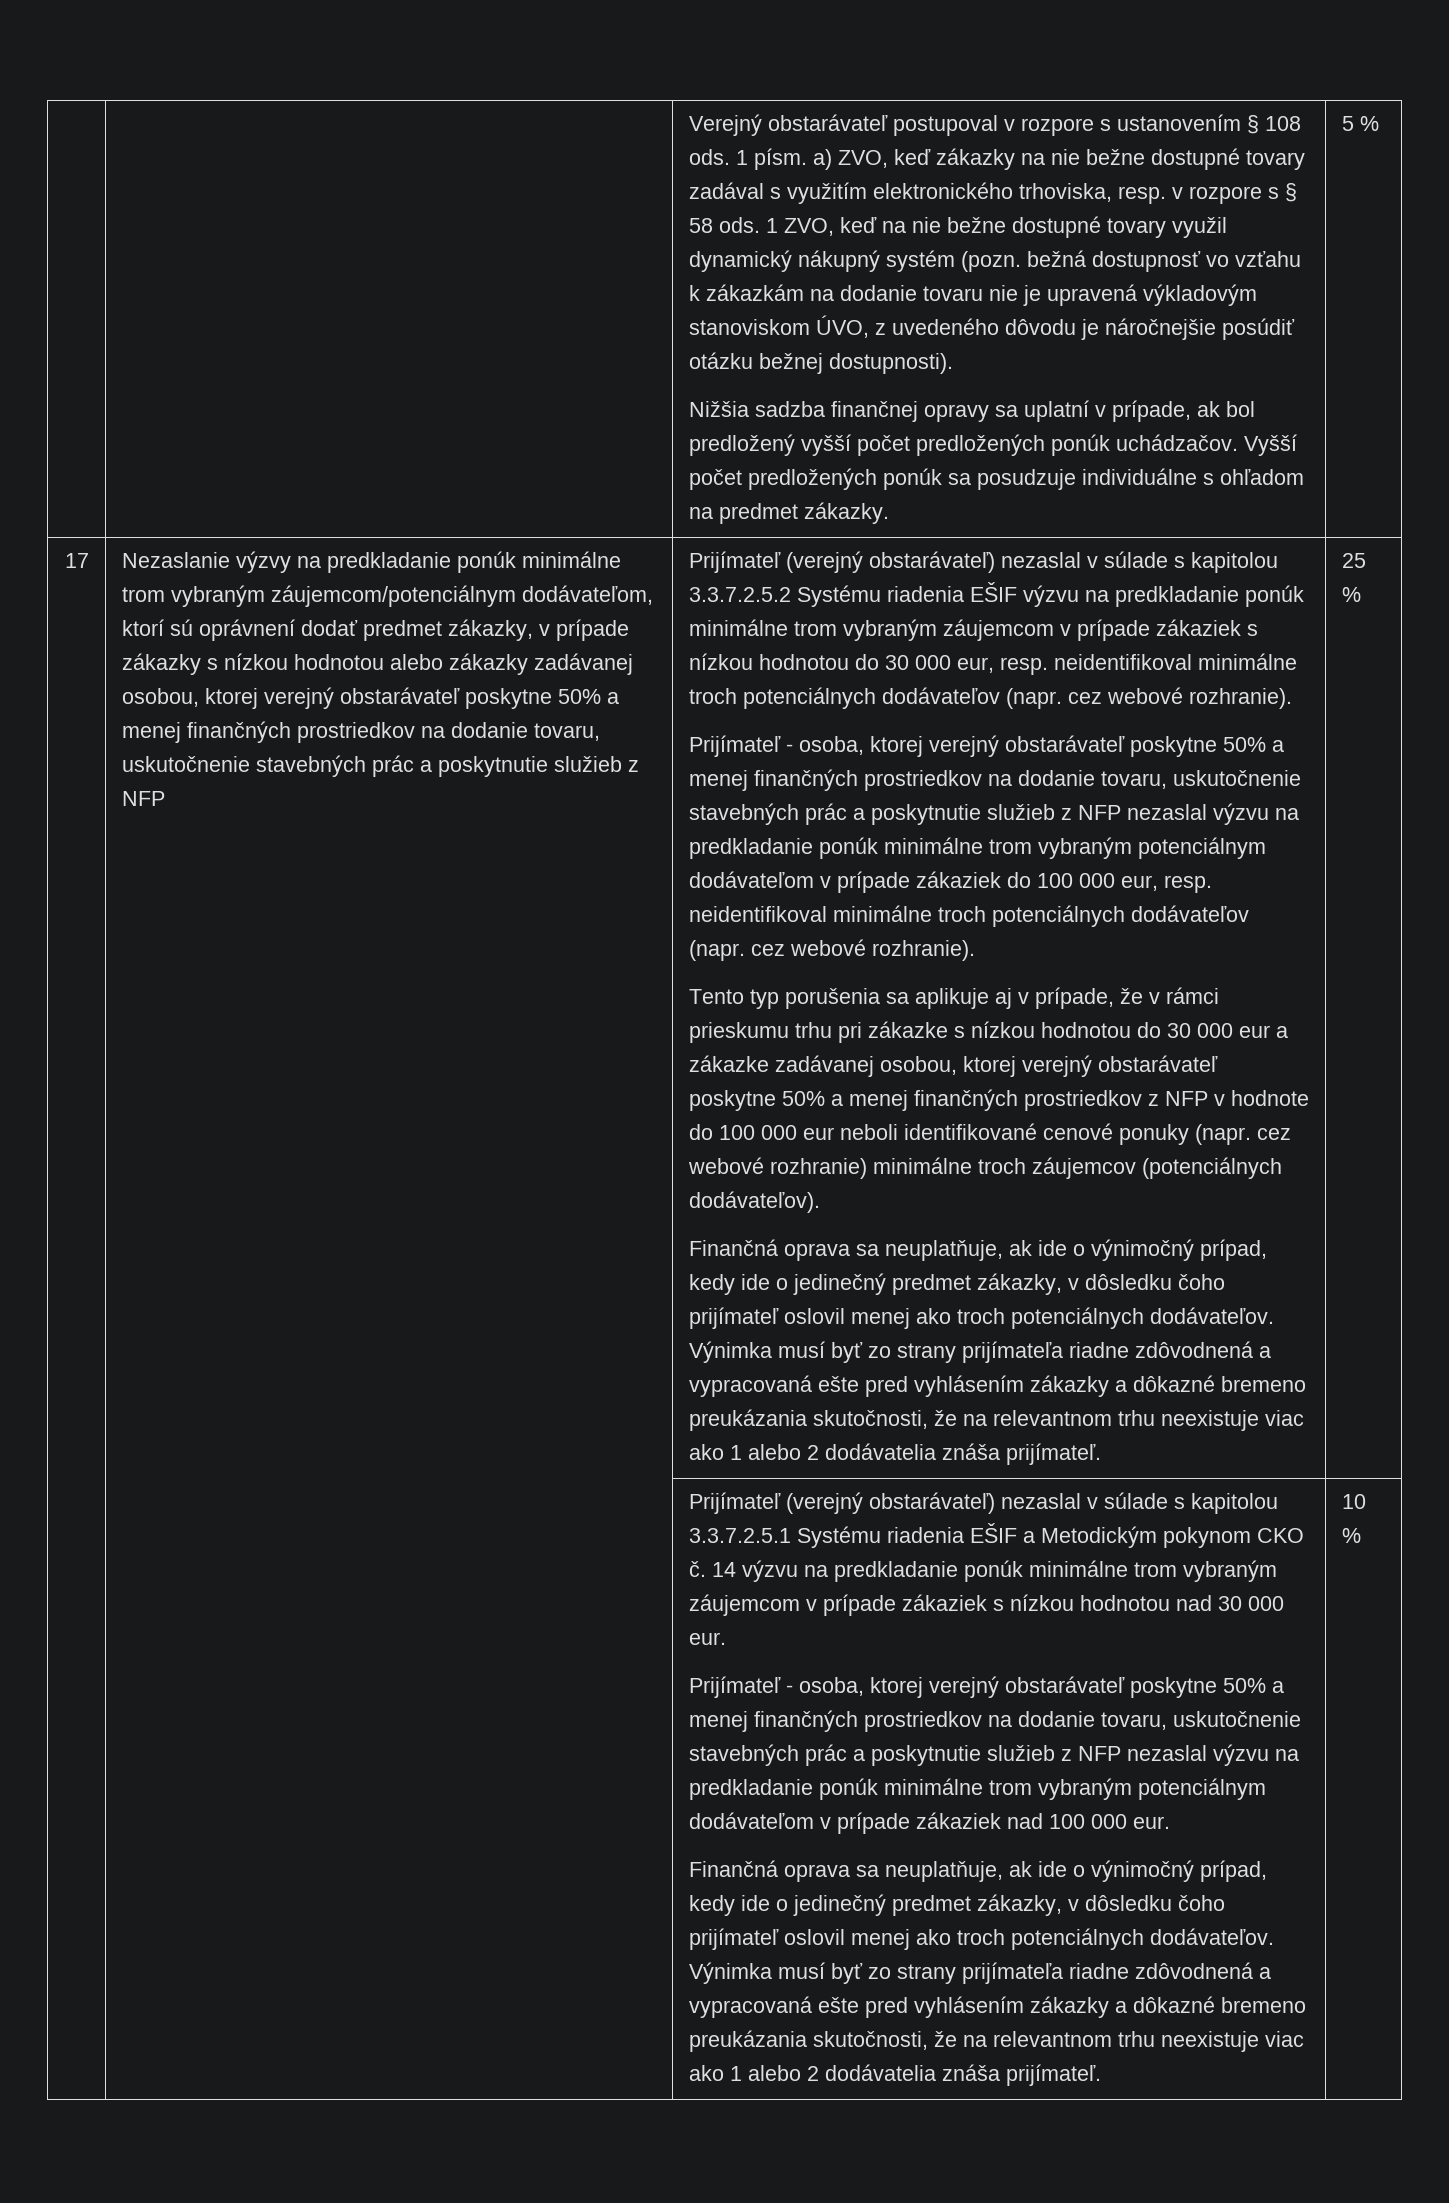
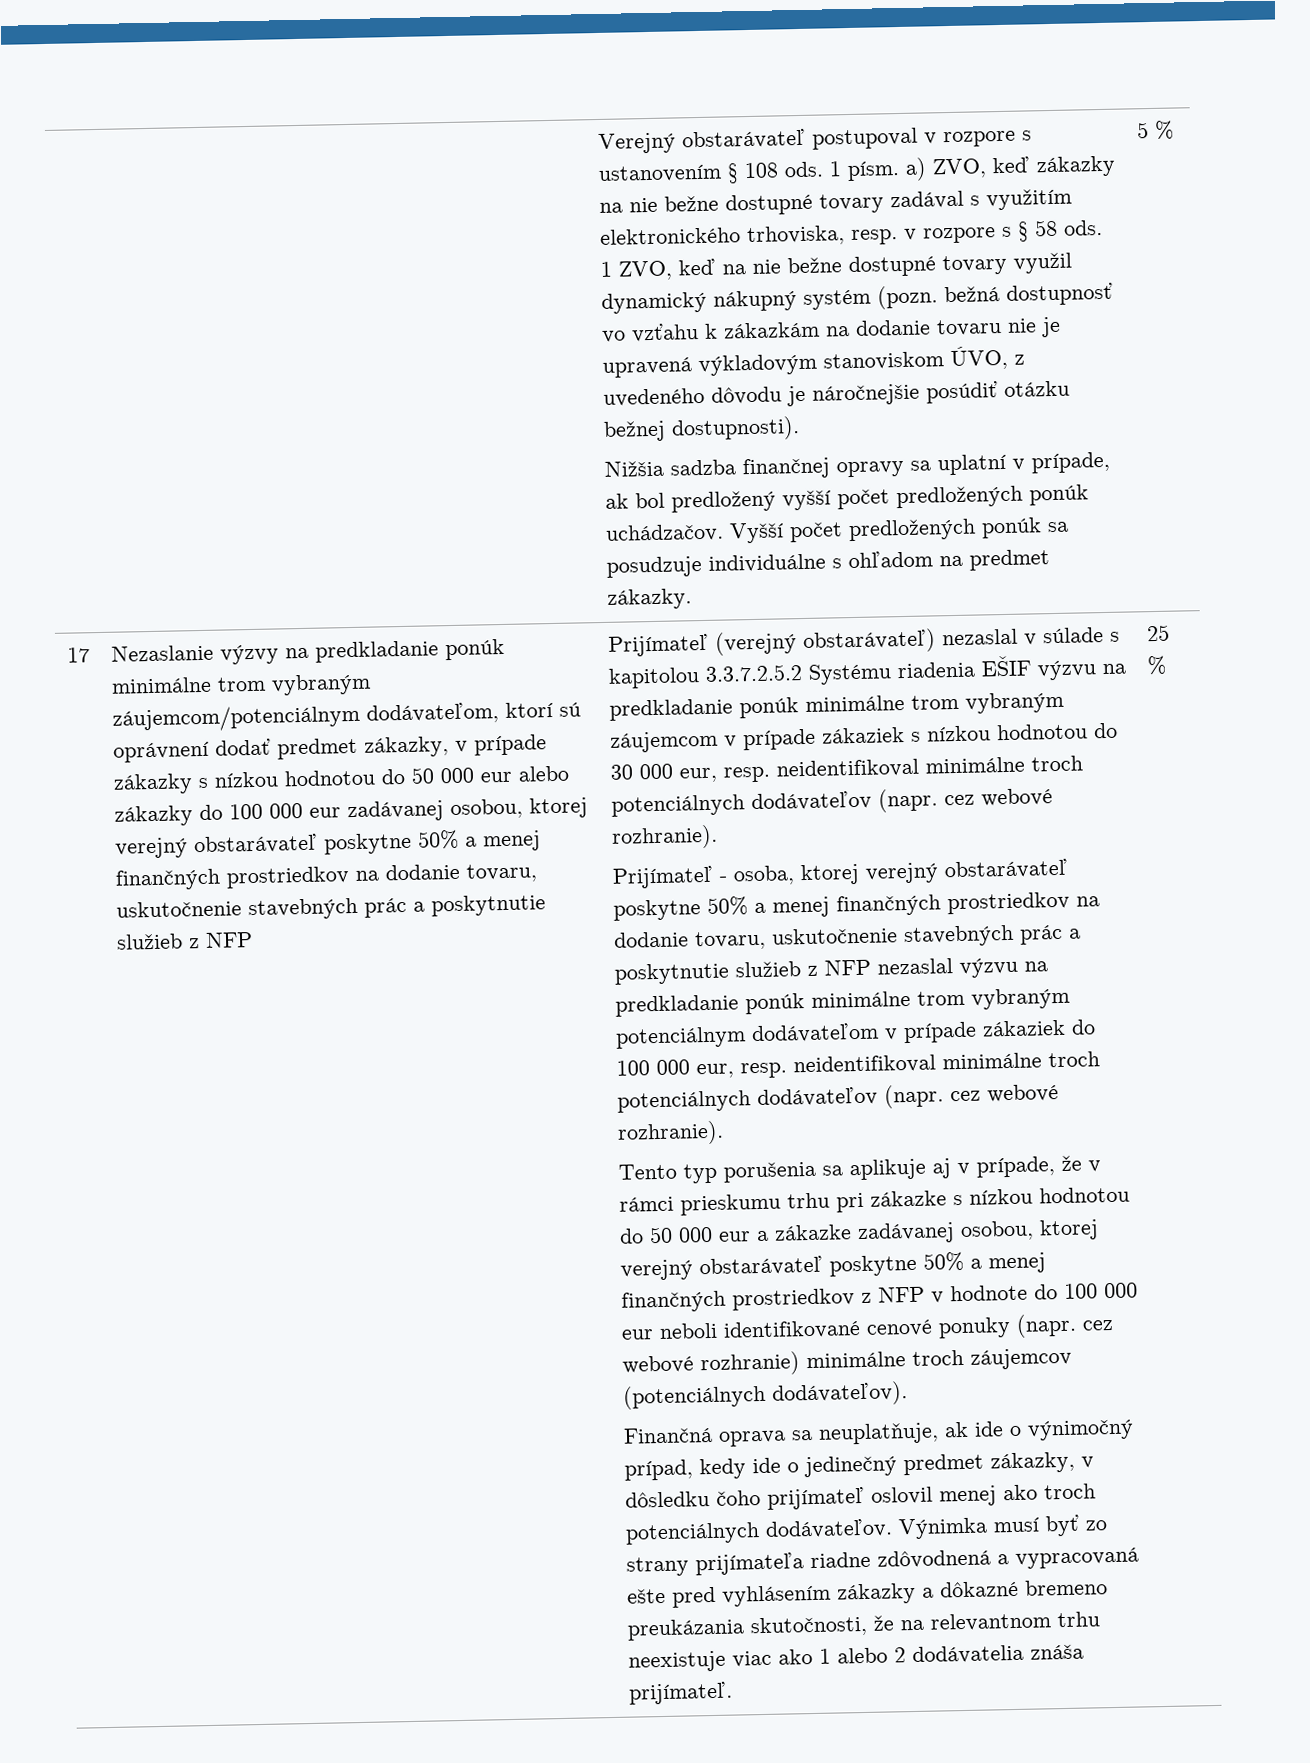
- Nezaslanie výzvy na predkladanie ponúk minimálne trom vybraným záujemcom/potenciálnym dodávateľom, ktorí sú oprávnení dodať predmet zákazky, v prípade zákazky s nízkou hodnotou alebo zákazky zadávanej osobou, ktorej verejný obstarávateľ poskytne 50% a menej finančných prostriedkov na dodanie tovaru, uskutočnenie stavebných prác a poskytnutie služieb z NFP
+ Nezaslanie výzvy na predkladanie ponúk minimálne trom vybraným záujemcom/potenciálnym dodávateľom, ktorí sú oprávnení dodať predmet zákazky, v prípade zákazky s nízkou hodnotou do 50 000 eur alebo zákazky do 100 000 eur zadávanej osobou, ktorej verejný obstarávateľ poskytne 50% a menej finančných prostriedkov na dodanie tovaru, uskutočnenie stavebných prác a poskytnutie služieb z NFP
- Tento typ porušenia sa aplikuje aj v prípade, že v rámci prieskumu trhu pri zákazke s nízkou hodnotou do 30 000 eur a zákazke zadávanej osobou, ktorej verejný obstarávateľ poskytne 50% a menej finančných prostriedkov z NFP v hodnote do 100 000 eur neboli identifikované cenové ponuky (napr. cez webové rozhranie) minimálne troch záujemcov (potenciálnych dodávateľov).
+ Tento typ porušenia sa aplikuje aj v prípade, že v rámci prieskumu trhu pri zákazke s nízkou hodnotou do 50 000 eur a zákazke zadávanej osobou, ktorej verejný obstarávateľ poskytne 50% a menej finančných prostriedkov z NFP v hodnote do 100 000 eur neboli identifikované cenové ponuky (napr. cez webové rozhranie) minimálne troch záujemcov (potenciálnych dodávateľov).
- Prijímateľ (verejný obstarávateľ) nezaslal v súlade s kapitolou 3.3.7.2.5.1 Systému riadenia EŠIF a Metodickým pokynom CKO č. 14 výzvu na predkladanie ponúk minimálne trom vybraným záujemcom v prípade zákaziek s nízkou hodnotou nad 30 000 eur.
- Prijímateľ - osoba, ktorej verejný obstarávateľ poskytne 50% a menej finančných prostriedkov na dodanie tovaru, uskutočnenie stavebných prác a poskytnutie služieb z NFP nezaslal výzvu na predkladanie ponúk minimálne trom vybraným potenciálnym dodávateľom v prípade zákaziek nad 100 000 eur.
- Finančná oprava sa neuplatňuje, ak ide o výnimočný prípad, kedy ide o jedinečný predmet zákazky, v dôsledku čoho prijímateľ oslovil menej ako troch potenciálnych dodávateľov. Výnimka musí byť zo strany prijímateľa riadne zdôvodnená a vypracovaná ešte pred vyhlásením zákazky a dôkazné bremeno preukázania skutočnosti, že na relevantnom trhu neexistuje viac ako 1 alebo 2 dodávatelia znáša prijímateľ. | 10 %

